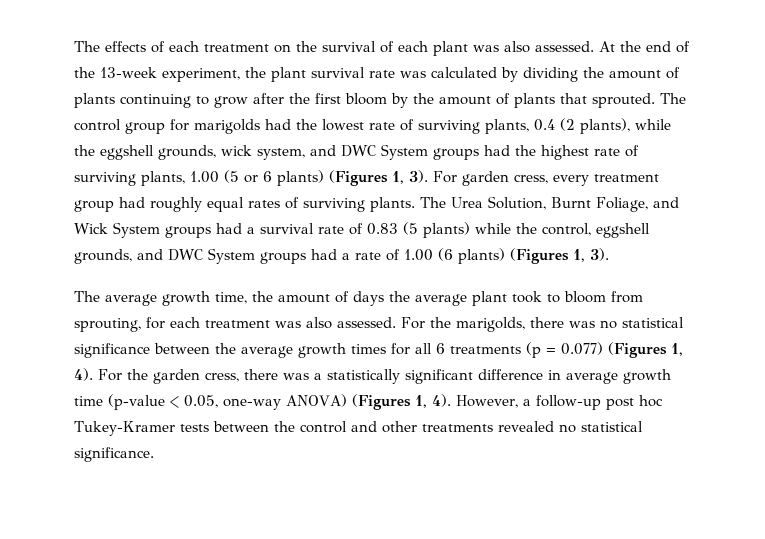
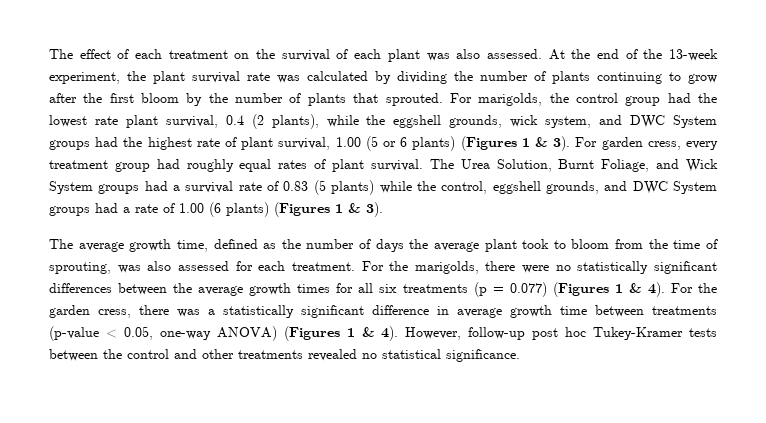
- The effects of each treatment on the survival of each plant was also assessed.
+ The effect of each treatment on the survival of each plant was also assessed.
- At the end of the 13-week experiment, the plant survival rate was calculated by dividing the amount of plants continuing to grow after the first bloom by the amount of plants that sprouted.
+ At the end of the 13-week experiment, the plant survival rate was calculated by dividing the number of plants continuing to grow after the first bloom by the number of plants that sprouted.
- The control group for marigolds had the lowest rate of surviving plants, 0.4 (2 plants), while the eggshell grounds, wick system, and DWC System groups had the highest rate of surviving plants, 1.00 (5 or 6 plants) (Figures 1, 3).
+ For marigolds, the control group had the lowest rate plant survival, 0.4 (2 plants), while the eggshell grounds, wick system, and DWC System groups had the highest rate of plant survival, 1.00 (5 or 6 plants) (Figures 1 & 3).
- For garden cress, every treatment group had roughly equal rates of surviving plants.
+ For garden cress, every treatment group had roughly equal rates of plant survival.
- The Urea Solution, Burnt Foliage, and Wick System groups had a survival rate of 0.83 (5 plants) while the control, eggshell grounds, and DWC System groups had a rate of 1.00 (6 plants) (Figures 1, 3).
+ The Urea Solution, Burnt Foliage, and Wick System groups had a survival rate of 0.83 (5 plants) while the control, eggshell grounds, and DWC System groups had a rate of 1.00 (6 plants) (Figures 1 & 3).
- The average growth time, the amount of days the average plant took to bloom from sprouting, for each treatment was also assessed. For the marigolds, there was no statistical significance between the average growth times for all 6 treatments (p = 0.077) (Figures 1, 4).
+ The average growth time, defined as the number of days the average plant took to bloom from the time of sprouting, was also assessed for each treatment. For the marigolds, there were no statistically significant differences between the average growth times for all six treatments (p = 0.077) (Figures 1 & 4).
- For the garden cress, there was a statistically significant difference in average growth time (p-value < 0.05, one-way ANOVA) (Figures 1, 4).
+ For the garden cress, there was a statistically significant difference in average growth time between treatments (p-value < 0.05, one-way ANOVA) (Figures 1 & 4).
- However, a follow-up post hoc Tukey-Kramer tests between the control and other treatments revealed no statistical significance.
+ However, follow-up post hoc Tukey-Kramer tests between the control and other treatments revealed no statistical significance.

